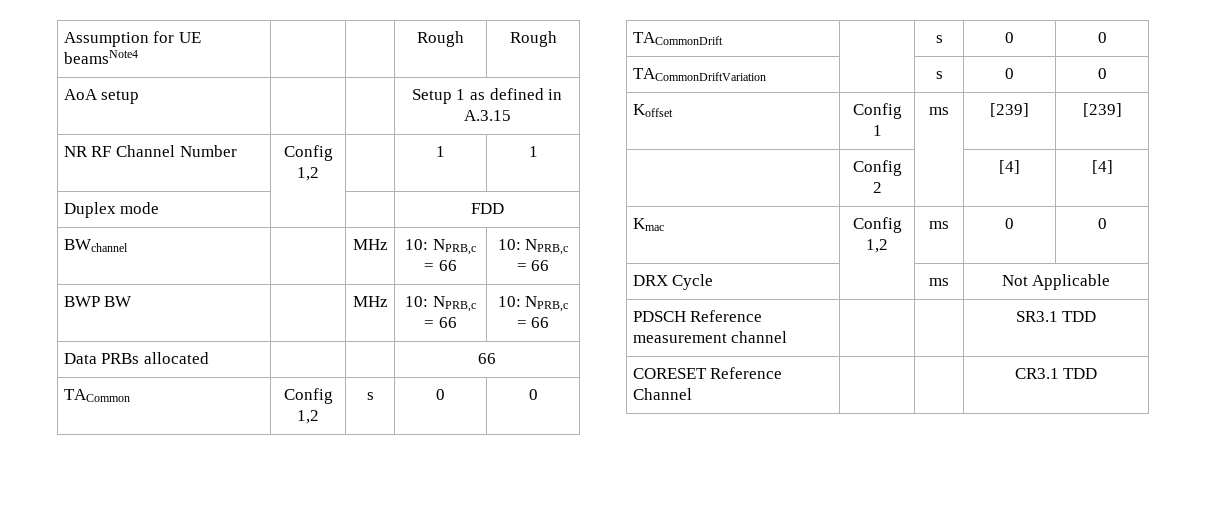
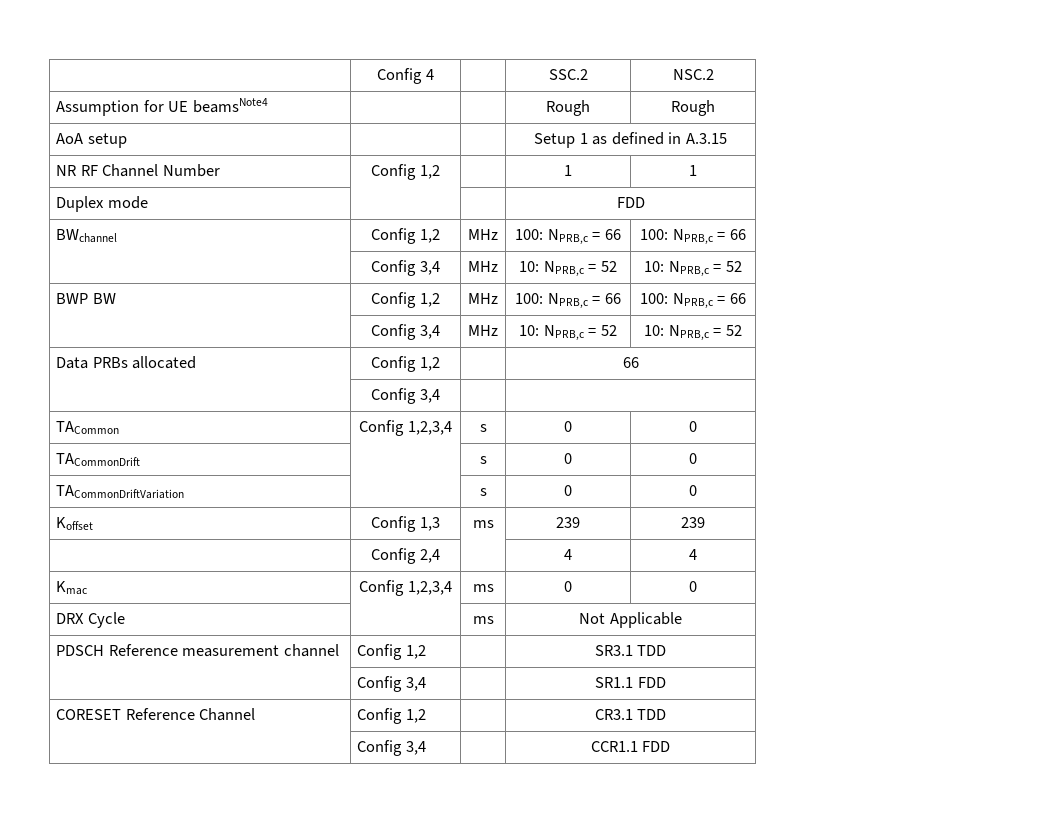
+ | Config 4 | | SSC.2 | NSC.2
- BWchannel | | MHz | 10: NPRB,c = 66 | 10: NPRB,c = 66
+ BWchannel | Config 1,2 | MHz | 100: NPRB,c = 66 | 100: NPRB,c = 66
+ | Config 3,4 | MHz | 10: NPRB,c = 52 | 10: NPRB,c = 52
- BWP BW | | MHz | 10: NPRB,c = 66 | 10: NPRB,c = 66
+ BWP BW | Config 1,2 | MHz | 100: NPRB,c = 66 | 100: NPRB,c = 66
+ | Config 3,4 | MHz | 10: NPRB,c = 52 | 10: NPRB,c = 52
- Data PRBs allocated | | | 66
+ Data PRBs allocated | Config 1,2 | | 66
+ | Config 3,4 | |
- TACommon | Config 1,2 | s | 0 | 0
+ TACommon | Config 1,2,3,4 | s | 0 | 0
- Koffset | Config 1 | ms | [239] | [239]
- | Config 2 | | [4] | [4]
+ Koffset | Config 1,3 | ms | 239 | 239
+ | Config 2,4 | | 4 | 4
- Kmac | Config 1,2 | ms | 0 | 0
+ Kmac | Config 1,2,3,4 | ms | 0 | 0
- PDSCH Reference measurement channel | | | SR3.1 TDD
+ PDSCH Reference measurement channel | Config 1,2 | | SR3.1 TDD
+ | Config 3,4 | | SR1.1 FDD
- CORESET Reference Channel | | | CR3.1 TDD
+ CORESET Reference Channel | Config 1,2 | | CR3.1 TDD
+ | Config 3,4 | | CCR1.1 FDD

